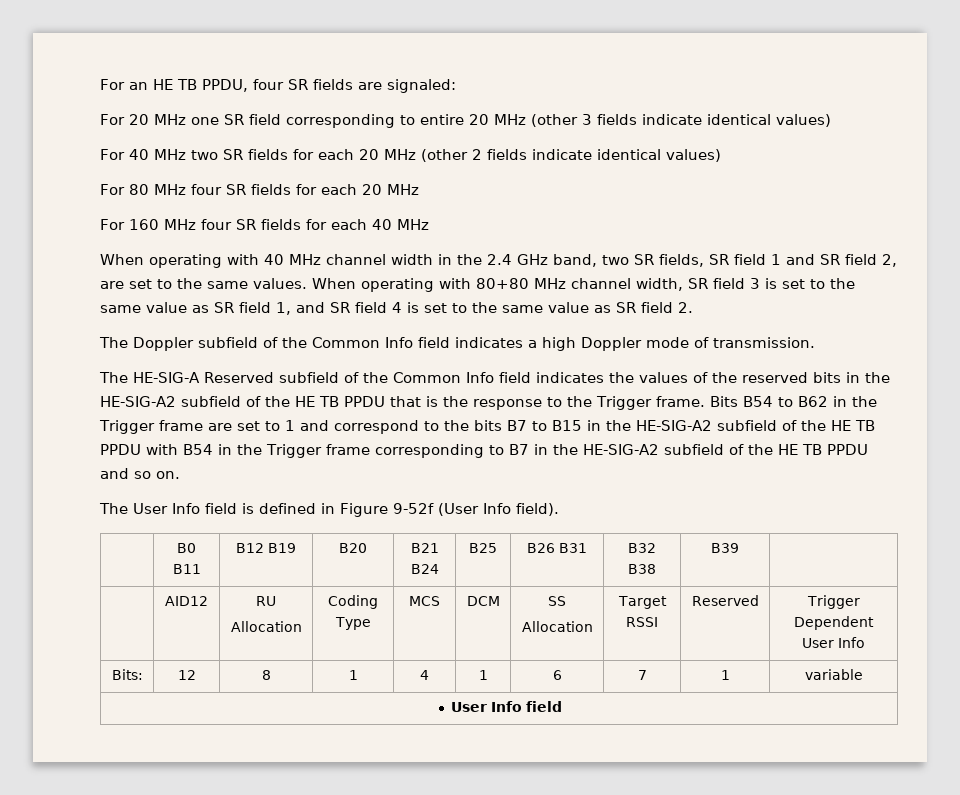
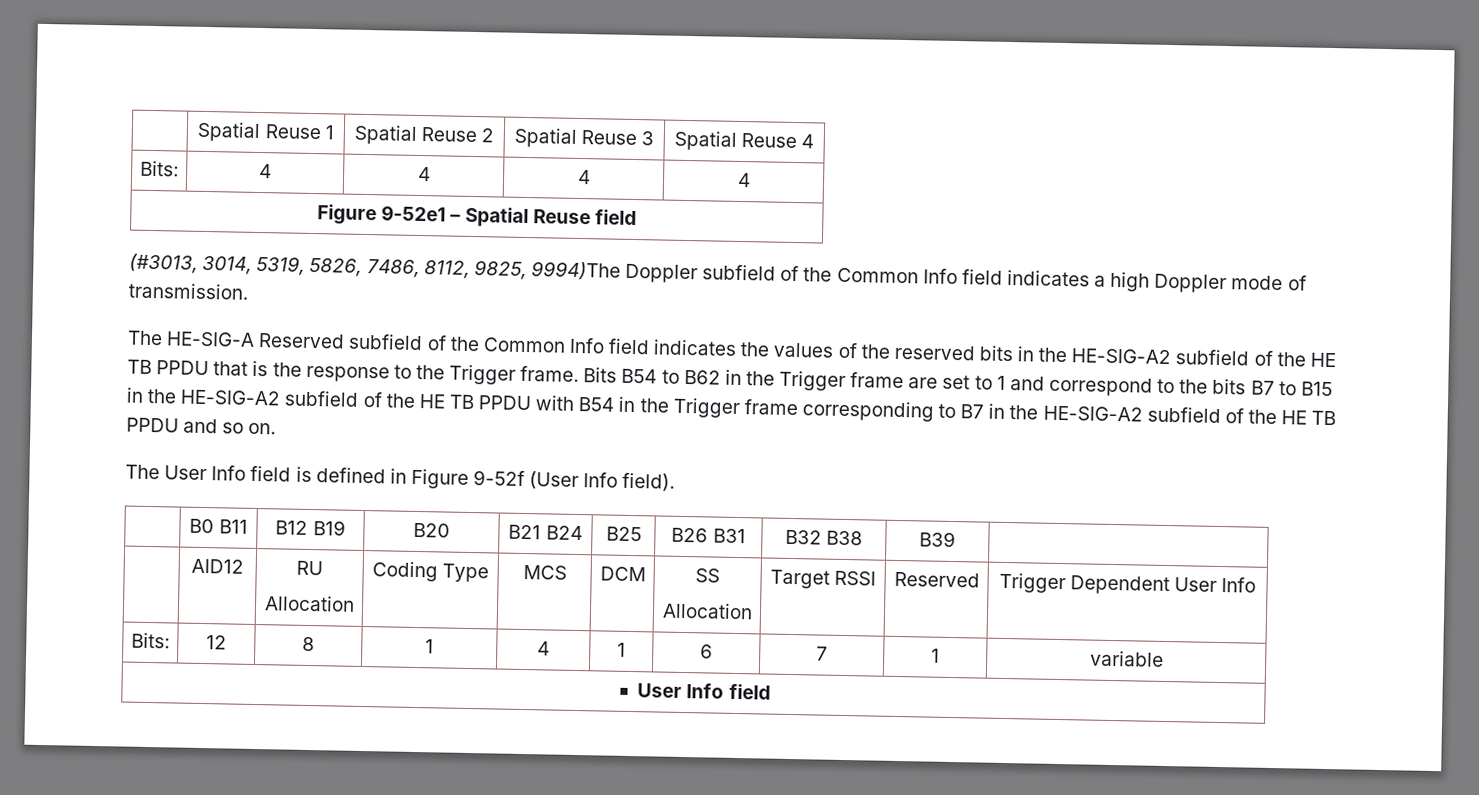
- For an HE TB PPDU, four SR fields are signaled:
- For 20 MHz one SR field corresponding to entire 20 MHz (other 3 fields indicate identical values)
- For 40 MHz two SR fields for each 20 MHz (other 2 fields indicate identical values)
- For 80 MHz four SR fields for each 20 MHz
- For 160 MHz four SR fields for each 40 MHz
- When operating with 40 MHz channel width in the 2.4 GHz band, two SR fields, SR field 1 and SR field 2, are set to the same values. When operating with 80+80 MHz channel width, SR field 3 is set to the same value as SR field 1, and SR field 4 is set to the same value as SR field 2.
- The Doppler subfield of the Common Info field indicates a high Doppler mode of transmission.
+ | Spatial Reuse 1 | Spatial Reuse 2 | Spatial Reuse 3 | Spatial Reuse 4
+ Bits: | 4 | 4 | 4 | 4
+ Figure 9-52e1 – Spatial Reuse field
+ (#3013, 3014, 5319, 5826, 7486, 8112, 9825, 9994)The Doppler subfield of the Common Info field indicates a high Doppler mode of transmission.

